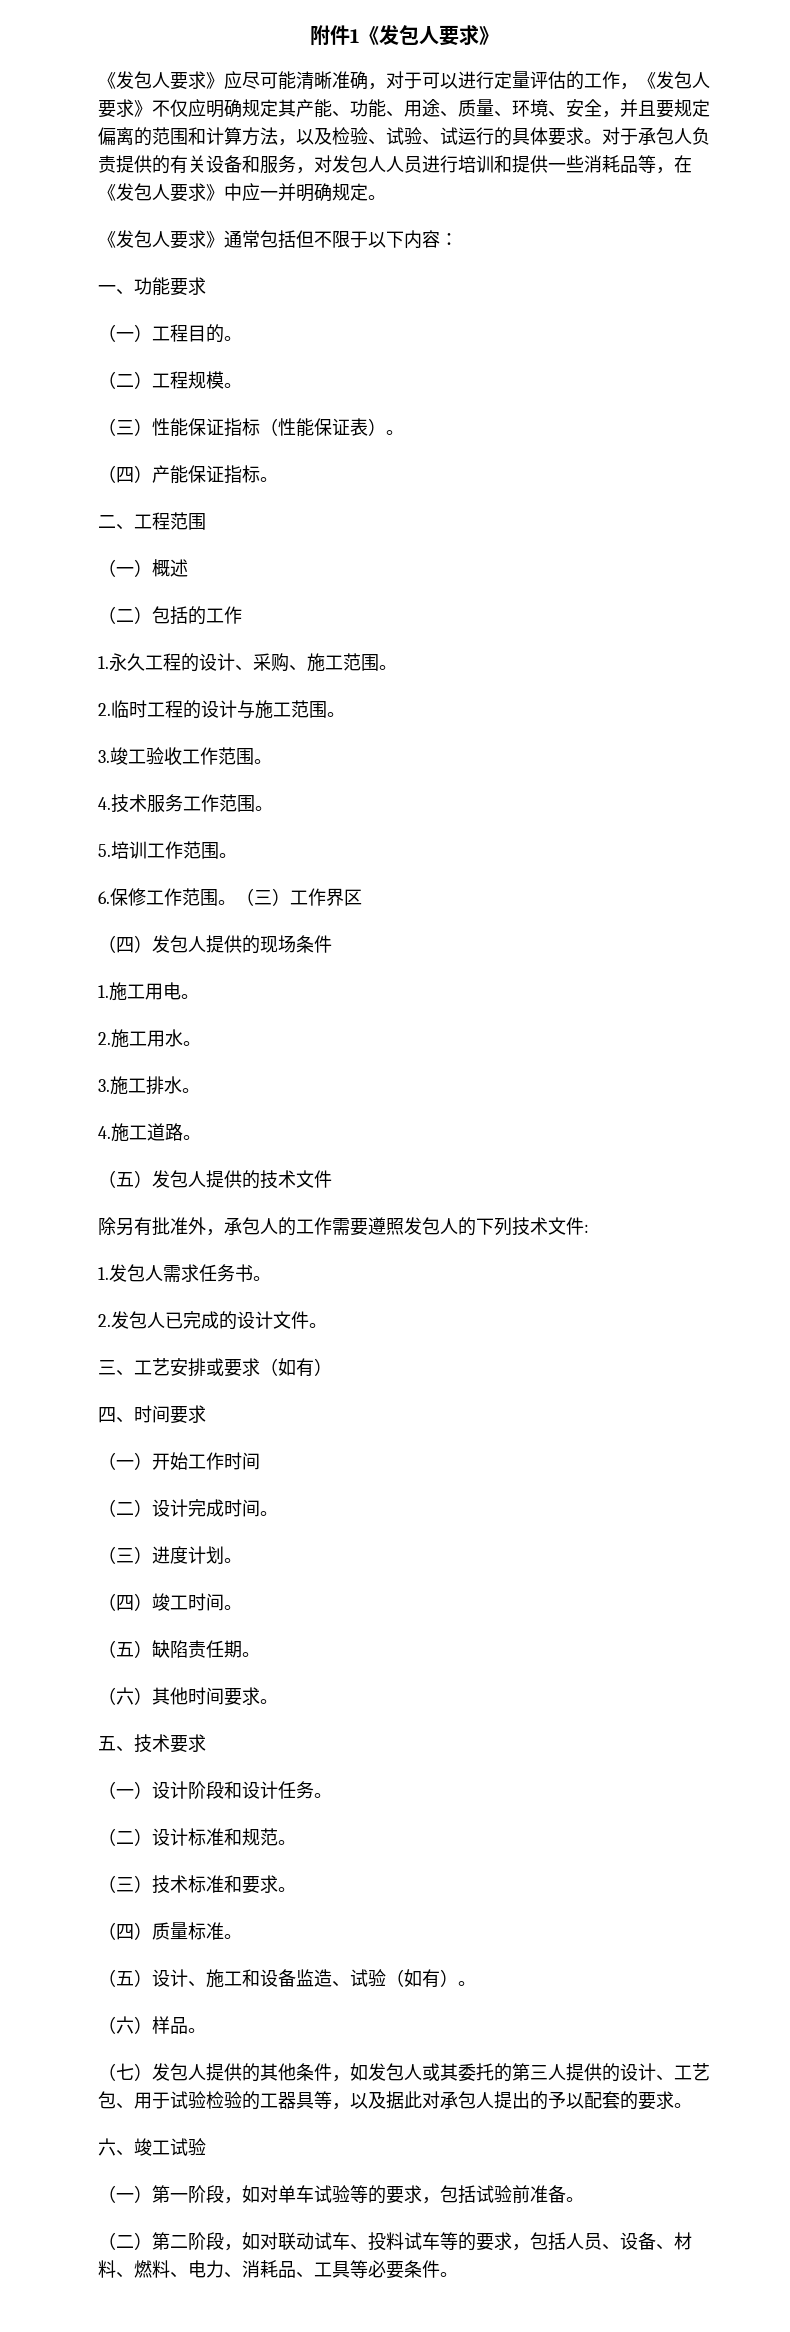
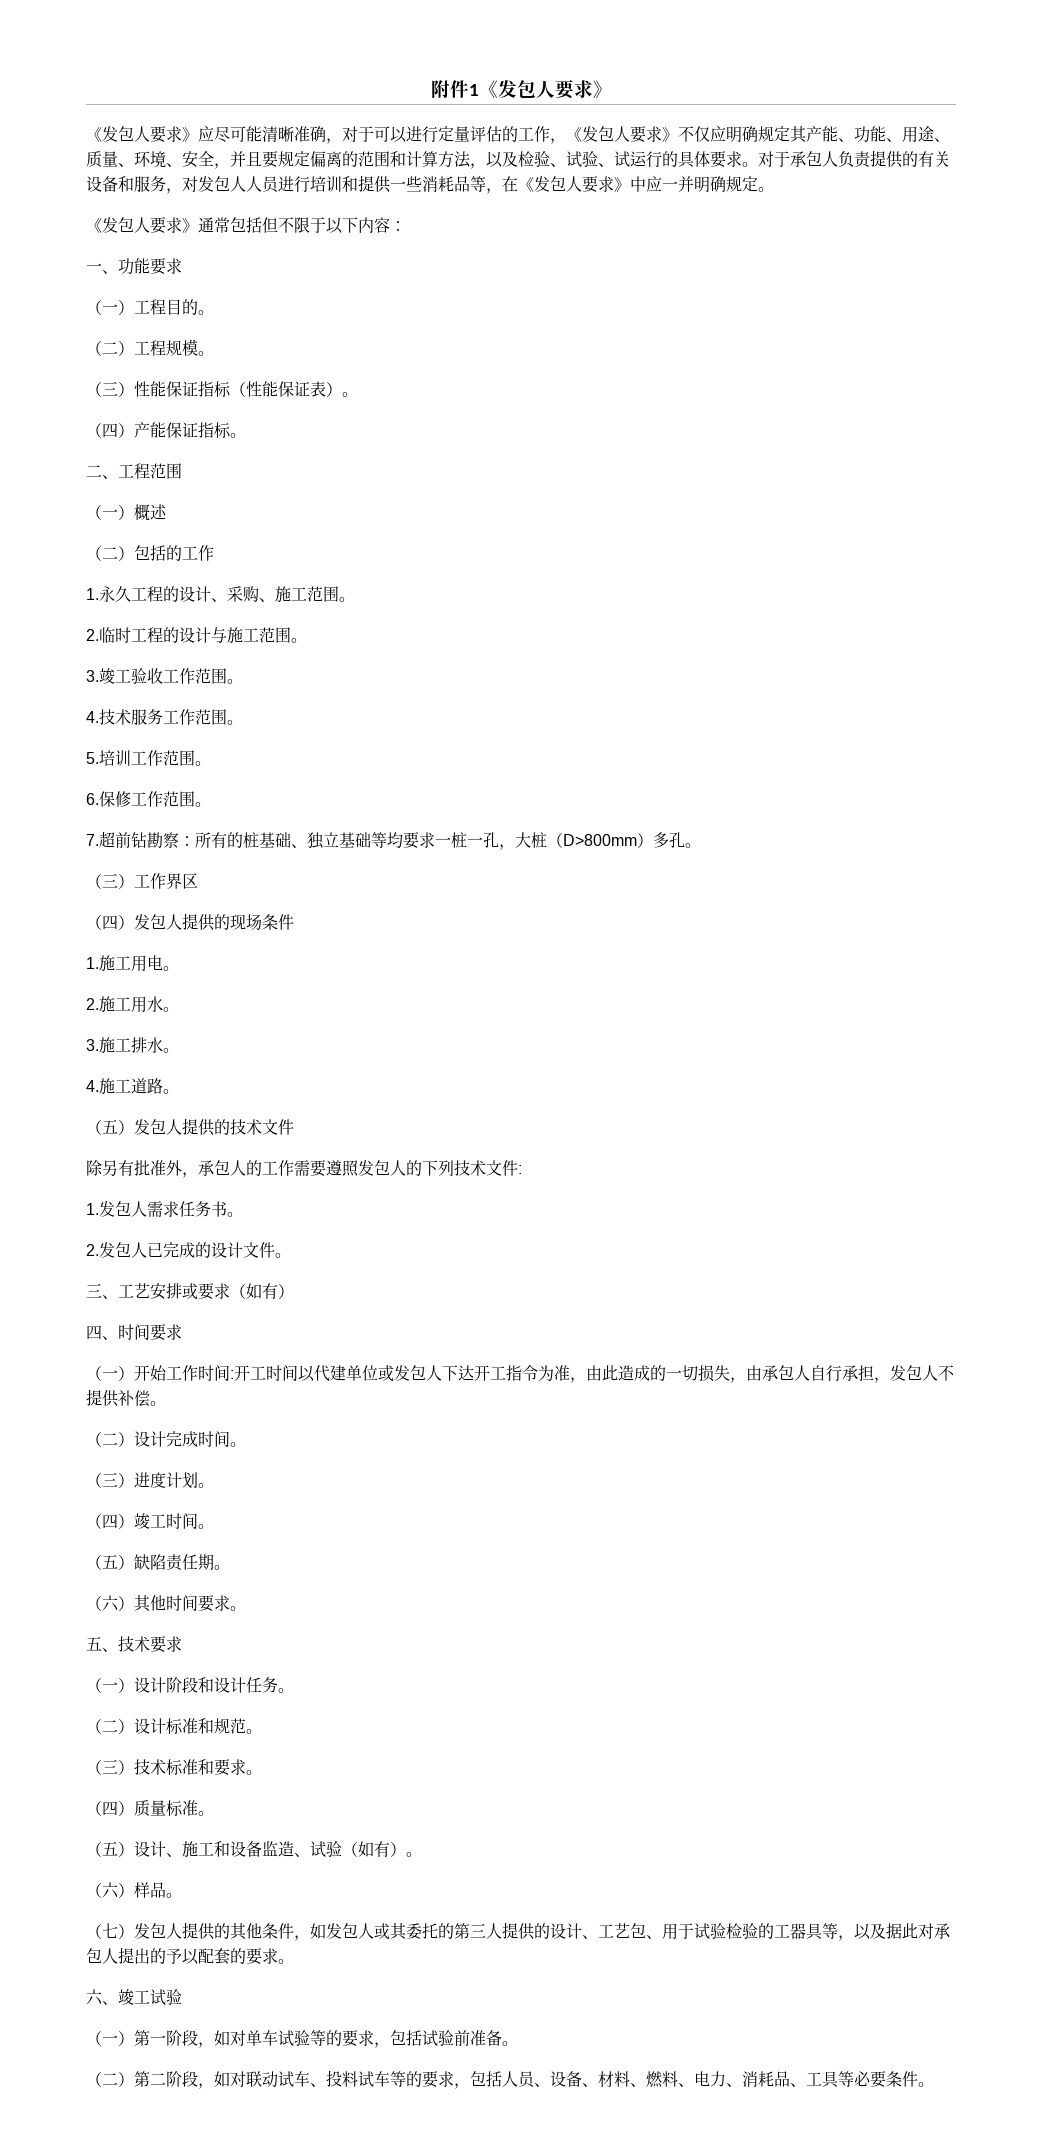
- 6.保修工作范围。（三）工作界区
+ 6.保修工作范围。
+ 7.超前钻勘察：所有的桩基础、独立基础等均要求一桩一孔，大桩（D>800mm）多孔。
+ （三）工作界区
- （一）开始工作时间
+ （一）开始工作时间:开工时间以代建单位或发包人下达开工指令为准，由此造成的一切损失，由承包人自行承担，发包人不提供补偿。

